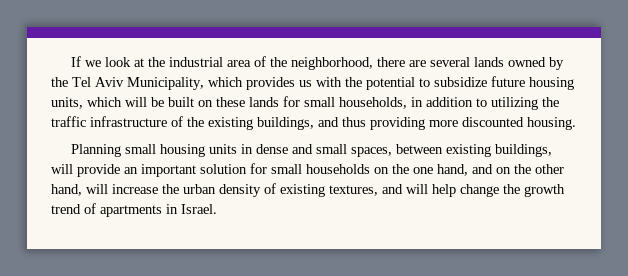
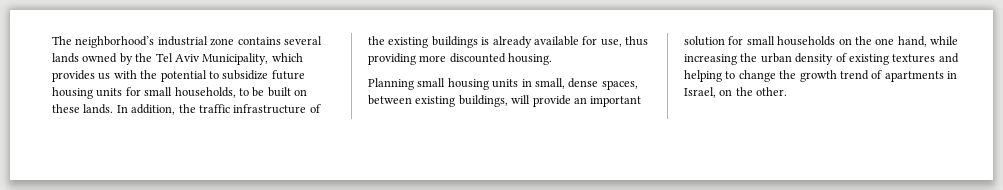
- If we look at the industrial area of the neighborhood, there are several lands owned by the Tel Aviv Municipality, which provides us with the potential to subsidize future housing units, which will be built on these lands for small households, in addition to utilizing the traffic infrastructure of the existing buildings, and thus providing more discounted housing.
+ The neighborhood’s industrial zone contains several lands owned by the Tel Aviv Municipality, which provides us with the potential to subsidize future housing units for small households, to be built on these lands. In addition, the traffic infrastructure of the existing buildings is already available for use, thus providing more discounted housing.
- Planning small housing units in dense and small spaces, between existing buildings, will provide an important solution for small households on the one hand, and on the other hand, will increase the urban density of existing textures, and will help change the growth trend of apartments in Israel.
+ Planning small housing units in small, dense spaces, between existing buildings, will provide an important solution for small households on the one hand, while increasing the urban density of existing textures and helping to change the growth trend of apartments in Israel, on the other.

